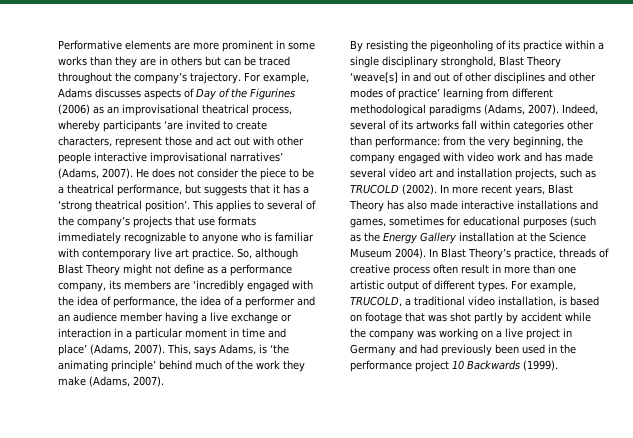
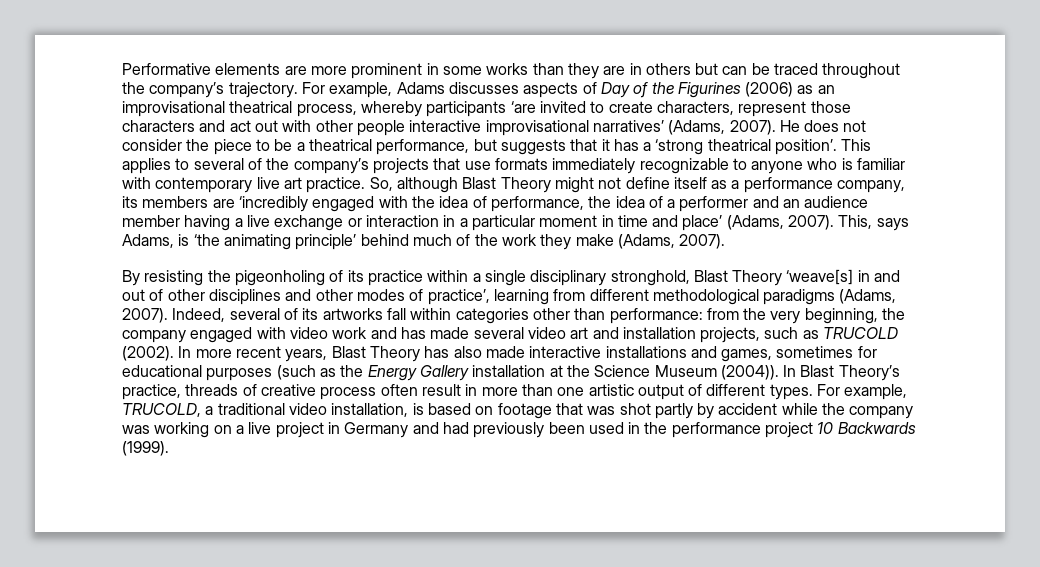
- For example, Adams discusses aspects of Day of the Figurines (2006) as an improvisational theatrical process, whereby participants ‘are invited to create characters, represent those and act out with other people interactive improvisational narratives’ (Adams, 2007).
+ For example, Adams discusses aspects of Day of the Figurines (2006) as an improvisational theatrical process, whereby participants ‘are invited to create characters, represent those characters and act out with other people interactive improvisational narratives’ (Adams, 2007).
- So, although Blast Theory might not define as a performance company, its members are ‘incredibly engaged with the idea of performance, the idea of a performer and an audience member having a live exchange or interaction in a particular moment in time and place’ (Adams, 2007).
+ So, although Blast Theory might not define itself as a performance company, its members are ‘incredibly engaged with the idea of performance, the idea of a performer and an audience member having a live exchange or interaction in a particular moment in time and place’ (Adams, 2007).
- By resisting the pigeonholing of its practice within a single disciplinary stronghold, Blast Theory ‘weave[s] in and out of other disciplines and other modes of practice’ learning from different methodological paradigms (Adams, 2007).
+ By resisting the pigeonholing of its practice within a single disciplinary stronghold, Blast Theory ‘weave[s] in and out of other disciplines and other modes of practice’, learning from different methodological paradigms (Adams, 2007).
- In more recent years, Blast Theory has also made interactive installations and games, sometimes for educational purposes (such as the Energy Gallery installation at the Science Museum 2004).
+ In more recent years, Blast Theory has also made interactive installations and games, sometimes for educational purposes (such as the Energy Gallery installation at the Science Museum (2004)).

